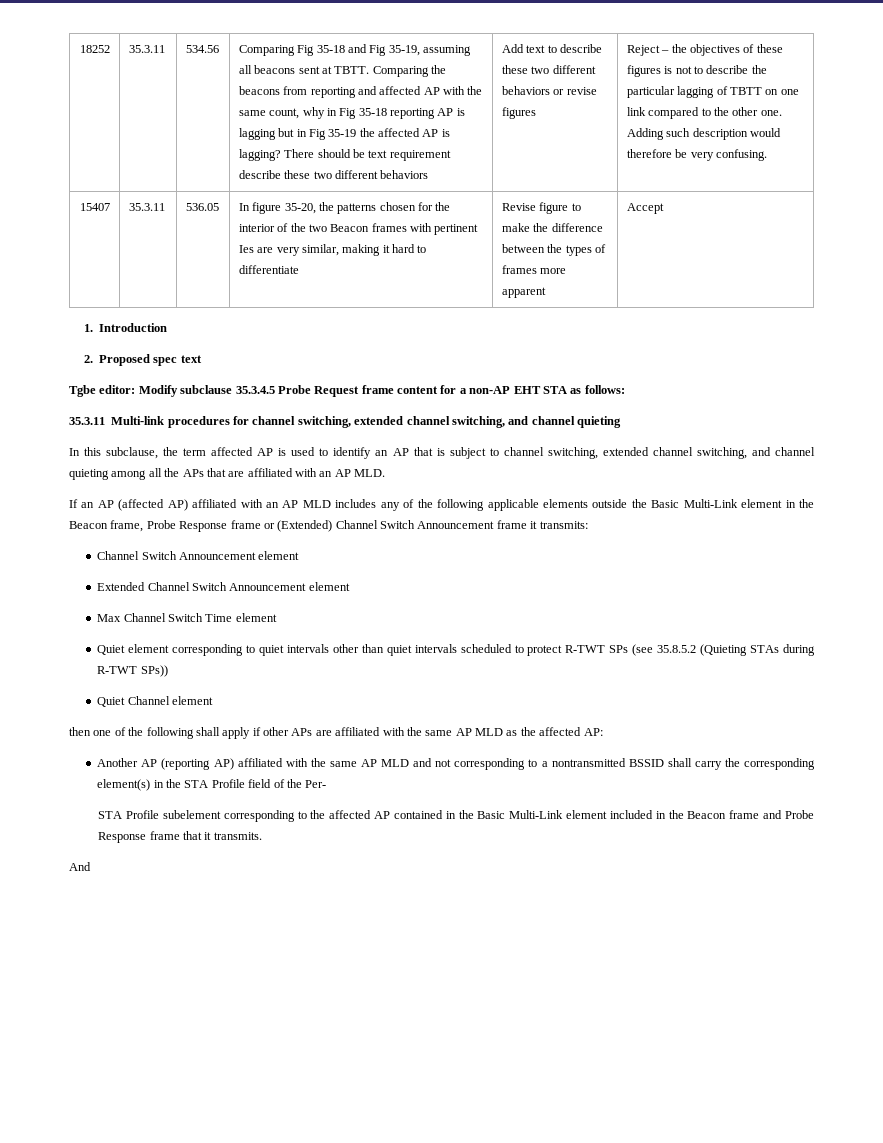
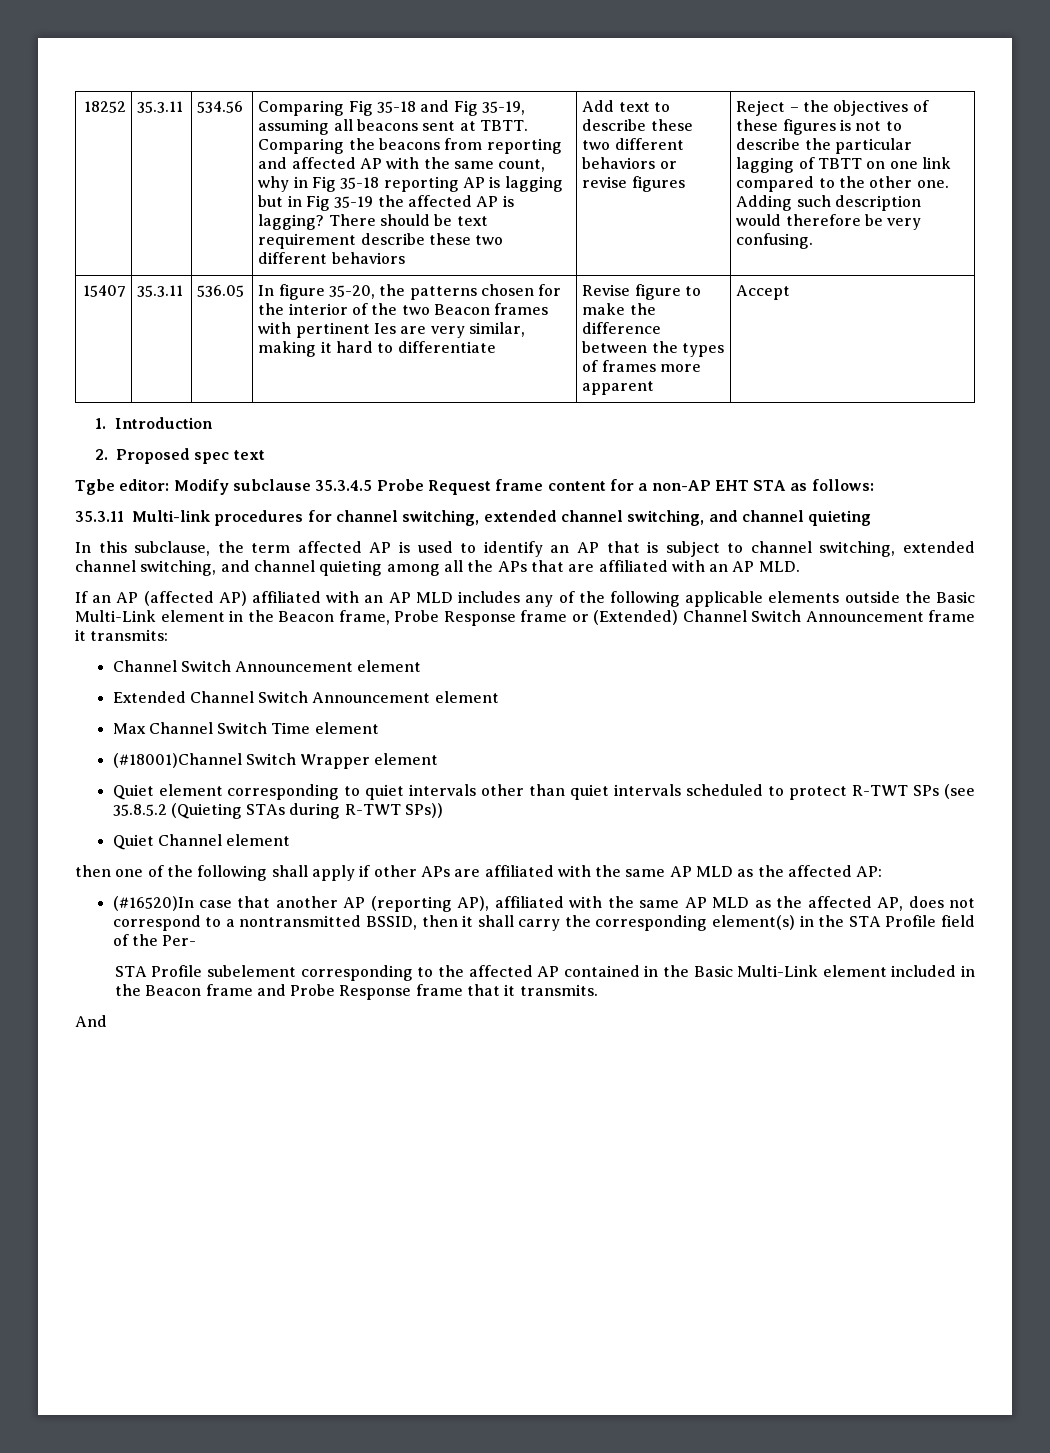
+ (#18001)Channel Switch Wrapper element
- Another AP (reporting AP) affiliated with the same AP MLD and not corresponding to a nontransmitted BSSID shall carry the corresponding element(s) in the STA Profile field of the Per-
+ (#16520)In case that another AP (reporting AP), affiliated with the same AP MLD as the affected AP, does not correspond to a nontransmitted BSSID, then it shall carry the corresponding element(s) in the STA Profile field of the Per-

